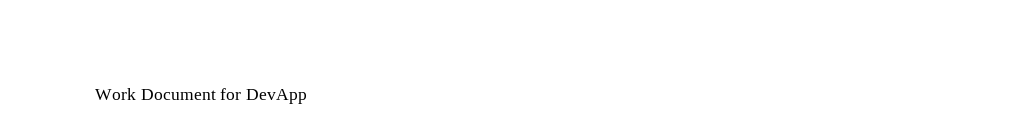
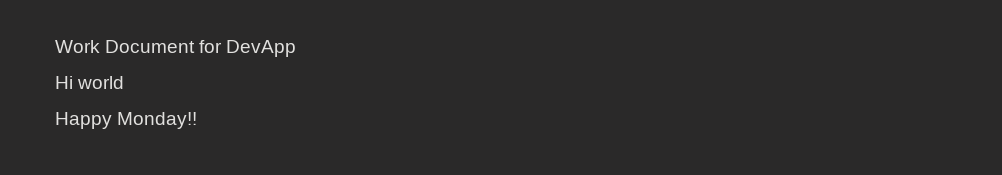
+ Hi world
+ Happy Monday!!

